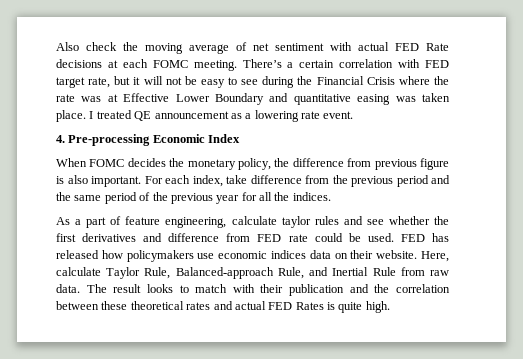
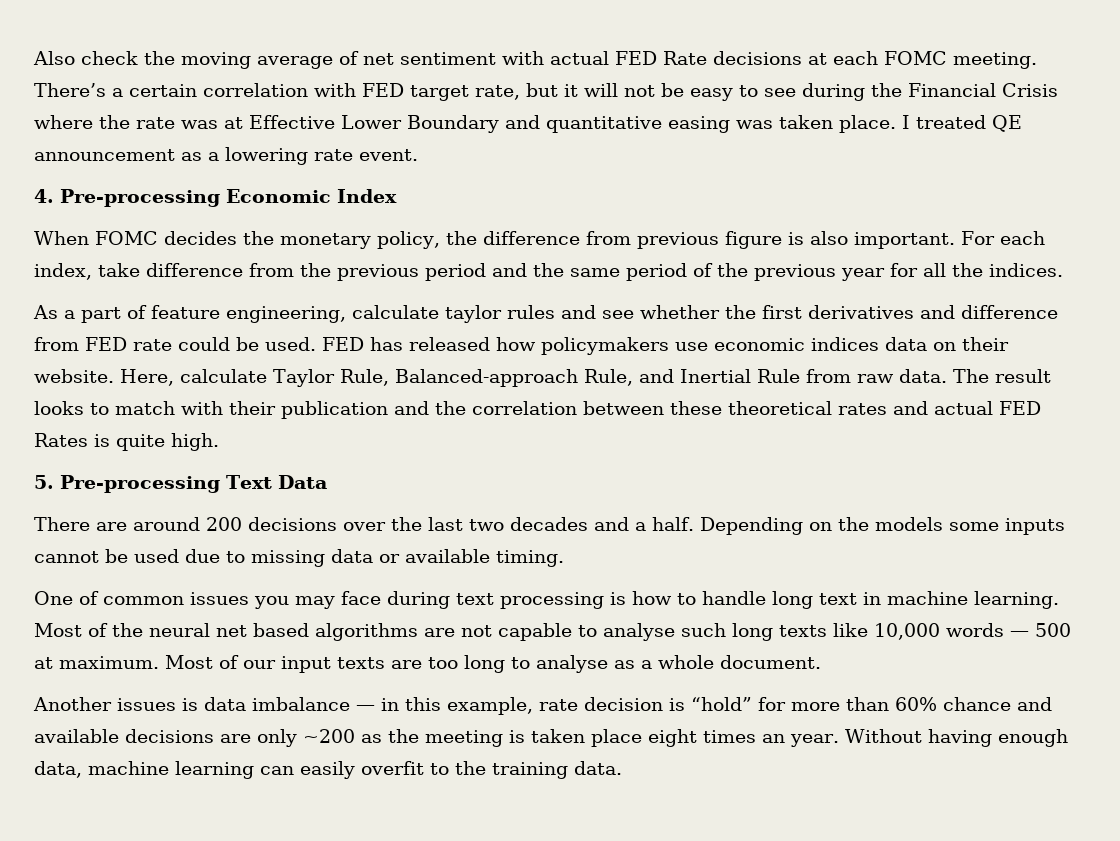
+ 5. Pre-processing Text Data
+ There are around 200 decisions over the last two decades and a half. Depending on the models some inputs cannot be used due to missing data or available timing.
+ One of common issues you may face during text processing is how to handle long text in machine learning. Most of the neural net based algorithms are not capable to analyse such long texts like 10,000 words — 500 at maximum. Most of our input texts are too long to analyse as a whole document.
+ Another issues is data imbalance — in this example, rate decision is “hold” for more than 60% chance and available decisions are only ~200 as the meeting is taken place eight times an year. Without having enough data, machine learning can easily overfit to the training data.

